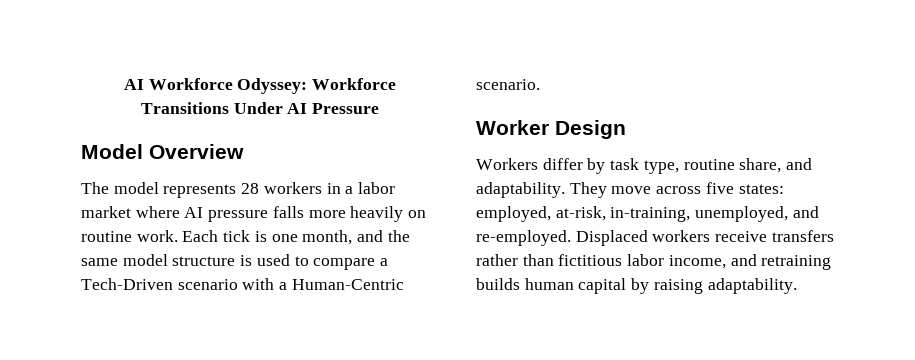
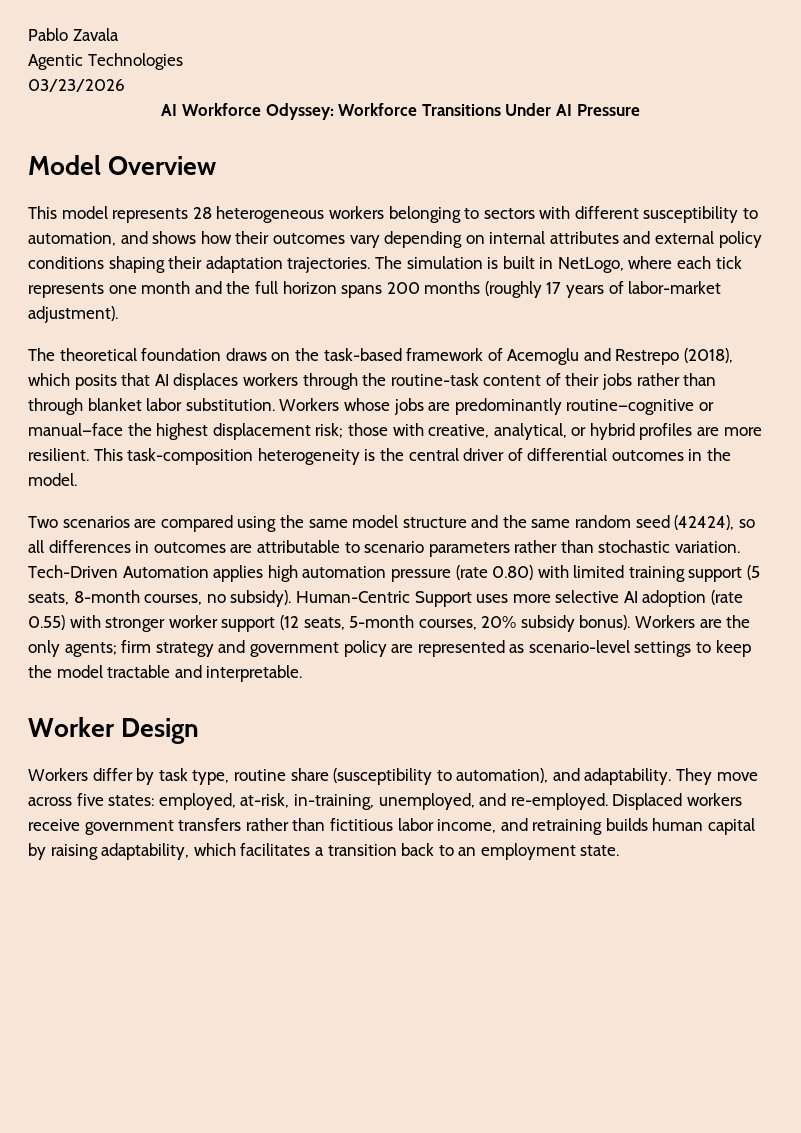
+ Pablo Zavala
+ Agentic Technologies
+ 03/23/2026
- The model represents 28 workers in a labor market where AI pressure falls more heavily on routine work. Each tick is one month, and the same model structure is used to compare a Tech-Driven scenario with a Human-Centric scenario.
+ This model represents 28 heterogeneous workers belonging to sectors with different susceptibility to automation, and shows how their outcomes vary depending on internal attributes and external policy conditions shaping their adaptation trajectories. The simulation is built in NetLogo, where each tick represents one month and the full horizon spans 200 months (roughly 17 years of labor-market adjustment).
+ The theoretical foundation draws on the task-based framework of Acemoglu and Restrepo (2018), which posits that AI displaces workers through the routine-task content of their jobs rather than through blanket labor substitution. Workers whose jobs are predominantly routine—cognitive or manual—face the highest displacement risk; those with creative, analytical, or hybrid profiles are more resilient. This task-composition heterogeneity is the central driver of differential outcomes in the model.
+ Two scenarios are compared using the same model structure and the same random seed (42424), so all differences in outcomes are attributable to scenario parameters rather than stochastic variation. Tech-Driven Automation applies high automation pressure (rate 0.80) with limited training support (5 seats, 8-month courses, no subsidy). Human-Centric Support uses more selective AI adoption (rate 0.55) with stronger worker support (12 seats, 5-month courses, 20% subsidy bonus). Workers are the only agents; firm strategy and government policy are represented as scenario-level settings to keep the model tractable and interpretable.
- Workers differ by task type, routine share, and adaptability.
+ Workers differ by task type, routine share (susceptibility to automation), and adaptability.
- Displaced workers receive transfers rather than fictitious labor income, and retraining builds human capital by raising adaptability.
+ Displaced workers receive government transfers rather than fictitious labor income, and retraining builds human capital by raising adaptability, which facilitates a transition back to an employment state.

